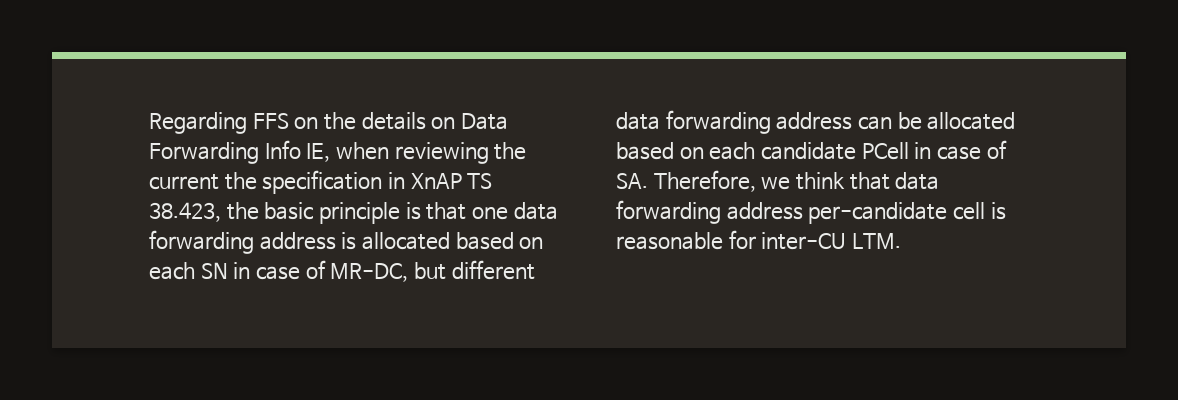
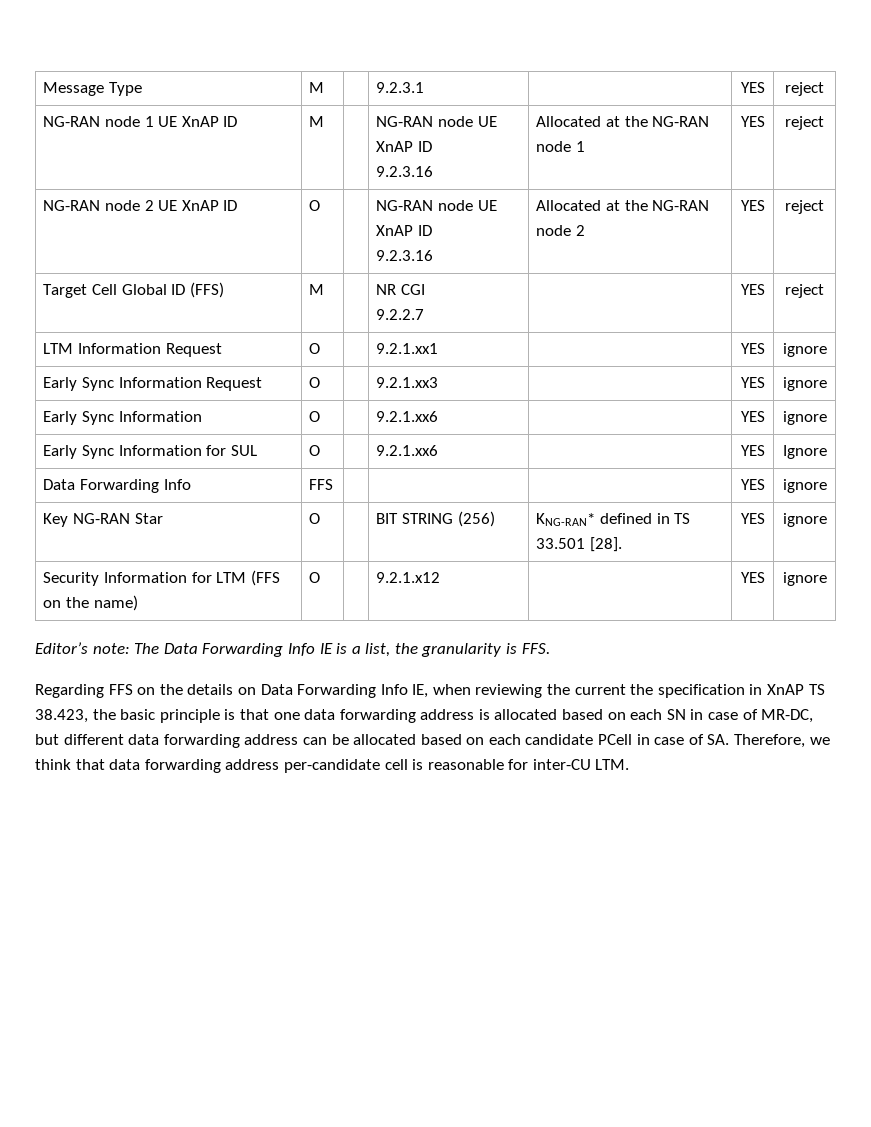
+ Message Type | M | | 9.2.3.1 | | YES | reject
+ NG-RAN node 1 UE XnAP ID | M | | NG-RAN node UE XnAP ID
+ 9.2.3.16 | Allocated at the NG-RAN node 1 | YES | reject
+ NG-RAN node 2 UE XnAP ID | O | | NG-RAN node UE XnAP ID
+ 9.2.3.16 | Allocated at the NG-RAN node 2 | YES | reject
+ Target Cell Global ID (FFS) | M | | NR CGI
+ 9.2.2.7 | | YES | reject
+ LTM Information Request | O | | 9.2.1.xx1 | | YES | ignore
+ Early Sync Information Request | O | | 9.2.1.xx3 | | YES | ignore
+ Early Sync Information | O | | 9.2.1.xx6 | | YES | ignore
+ Early Sync Information for SUL | O | | 9.2.1.xx6 | | YES | Ignore
+ Data Forwarding Info | FFS | | | | YES | ignore
+ Key NG-RAN Star | O | | BIT STRING (256) | KNG-RAN* defined in TS 33.501 [28]. | YES | ignore
+ Security Information for LTM (FFS on the name) | O | | 9.2.1.x12 | | YES | ignore
+ Editor’s note: The Data Forwarding Info IE is a list, the granularity is FFS.

